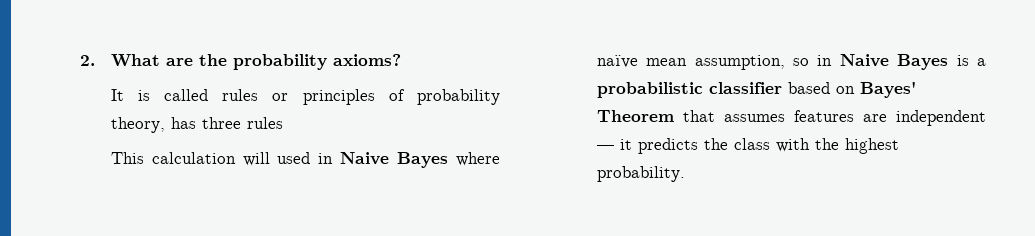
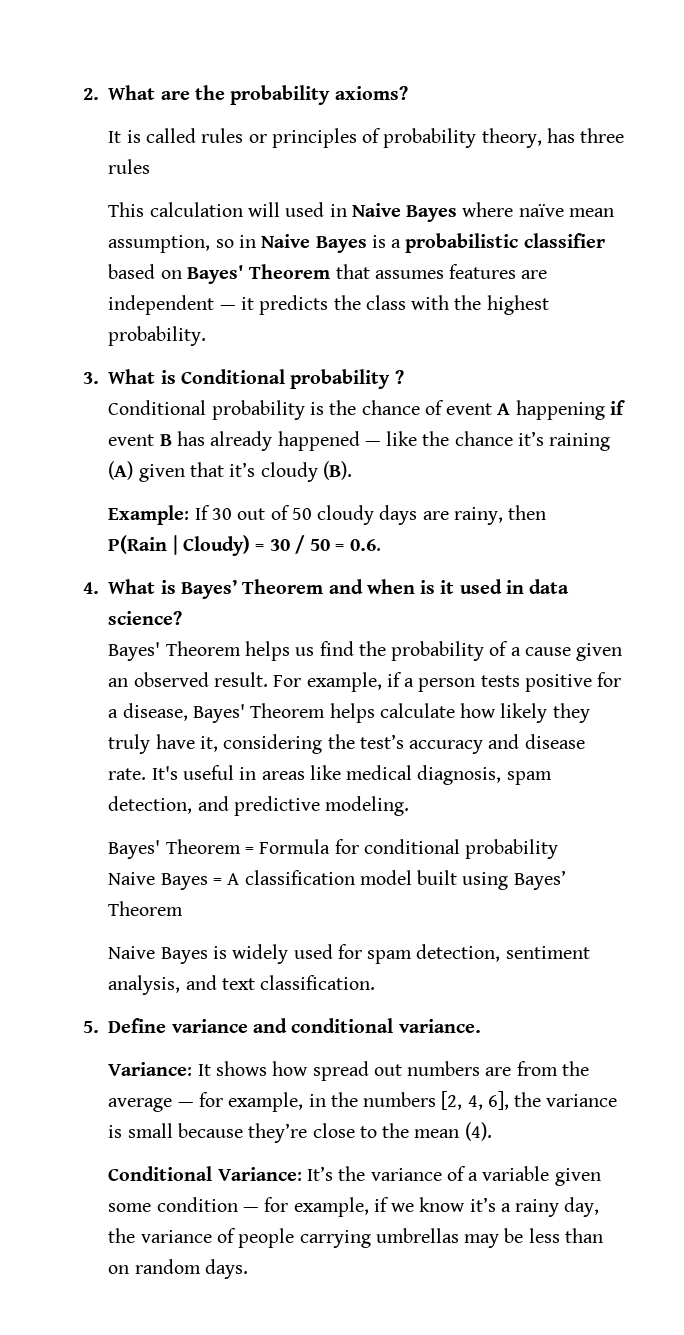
+ 3. What is Conditional probability ?
+ Conditional probability is the chance of event A happening if event B has already happened — like the chance it’s raining (A) given that it’s cloudy (B).
+ Example: If 30 out of 50 cloudy days are rainy, then
+ P(Rain | Cloudy) = 30 / 50 = 0.6.
+ 4. What is Bayes’ Theorem and when is it used in data science?
+ Bayes' Theorem helps us find the probability of a cause given an observed result. For example, if a person tests positive for a disease, Bayes' Theorem helps calculate how likely they truly have it, considering the test’s accuracy and disease rate. It's useful in areas like medical diagnosis, spam detection, and predictive modeling.
+ Bayes' Theorem = Formula for conditional probability
+ Naive Bayes = A classification model built using Bayes’ Theorem
+ Naive Bayes is widely used for spam detection, sentiment analysis, and text classification.
+ 5. Define variance and conditional variance.
+ Variance: It shows how spread out numbers are from the average — for example, in the numbers [2, 4, 6], the variance is small because they’re close to the mean (4).
+ Conditional Variance: It’s the variance of a variable given some condition — for example, if we know it’s a rainy day, the variance of people carrying umbrellas may be less than on random days.

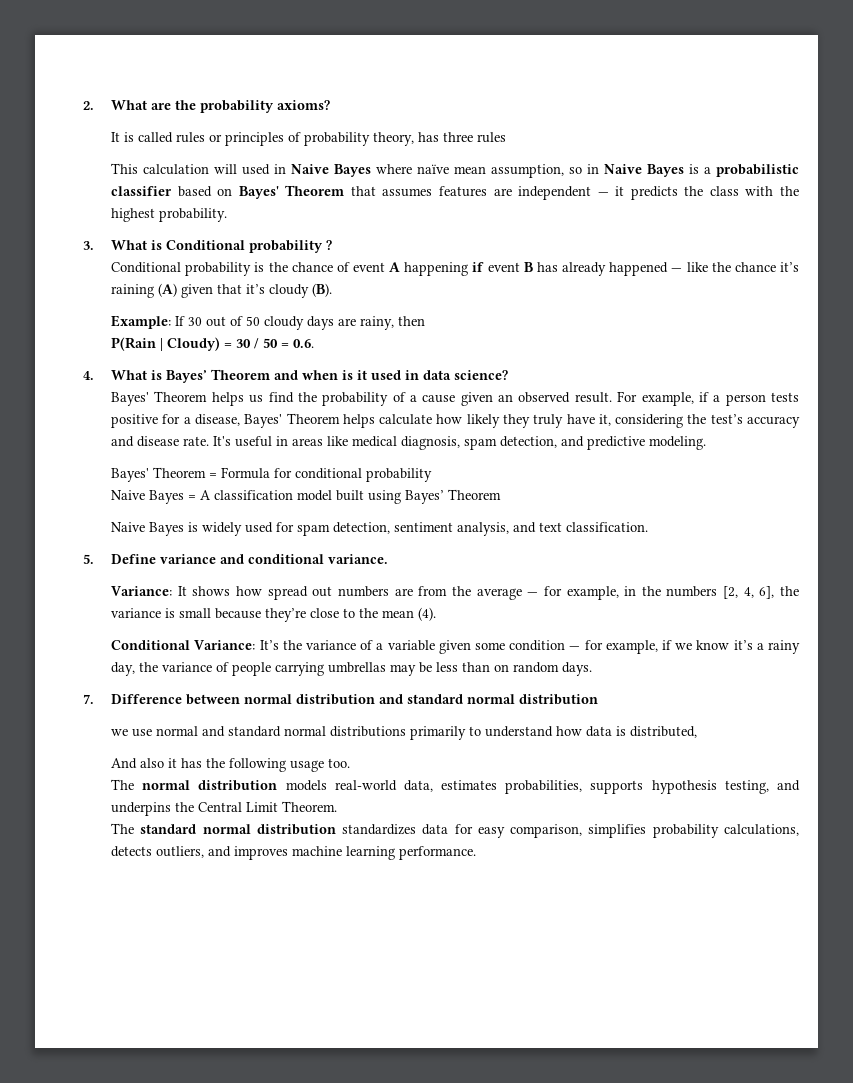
+ 7. Difference between normal distribution and standard normal distribution
+ we use normal and standard normal distributions primarily to understand how data is distributed,
+ And also it has the following usage too.
+ The normal distribution models real-world data, estimates probabilities, supports hypothesis testing, and underpins the Central Limit Theorem.
+ The standard normal distribution standardizes data for easy comparison, simplifies probability calculations, detects outliers, and improves machine learning performance.

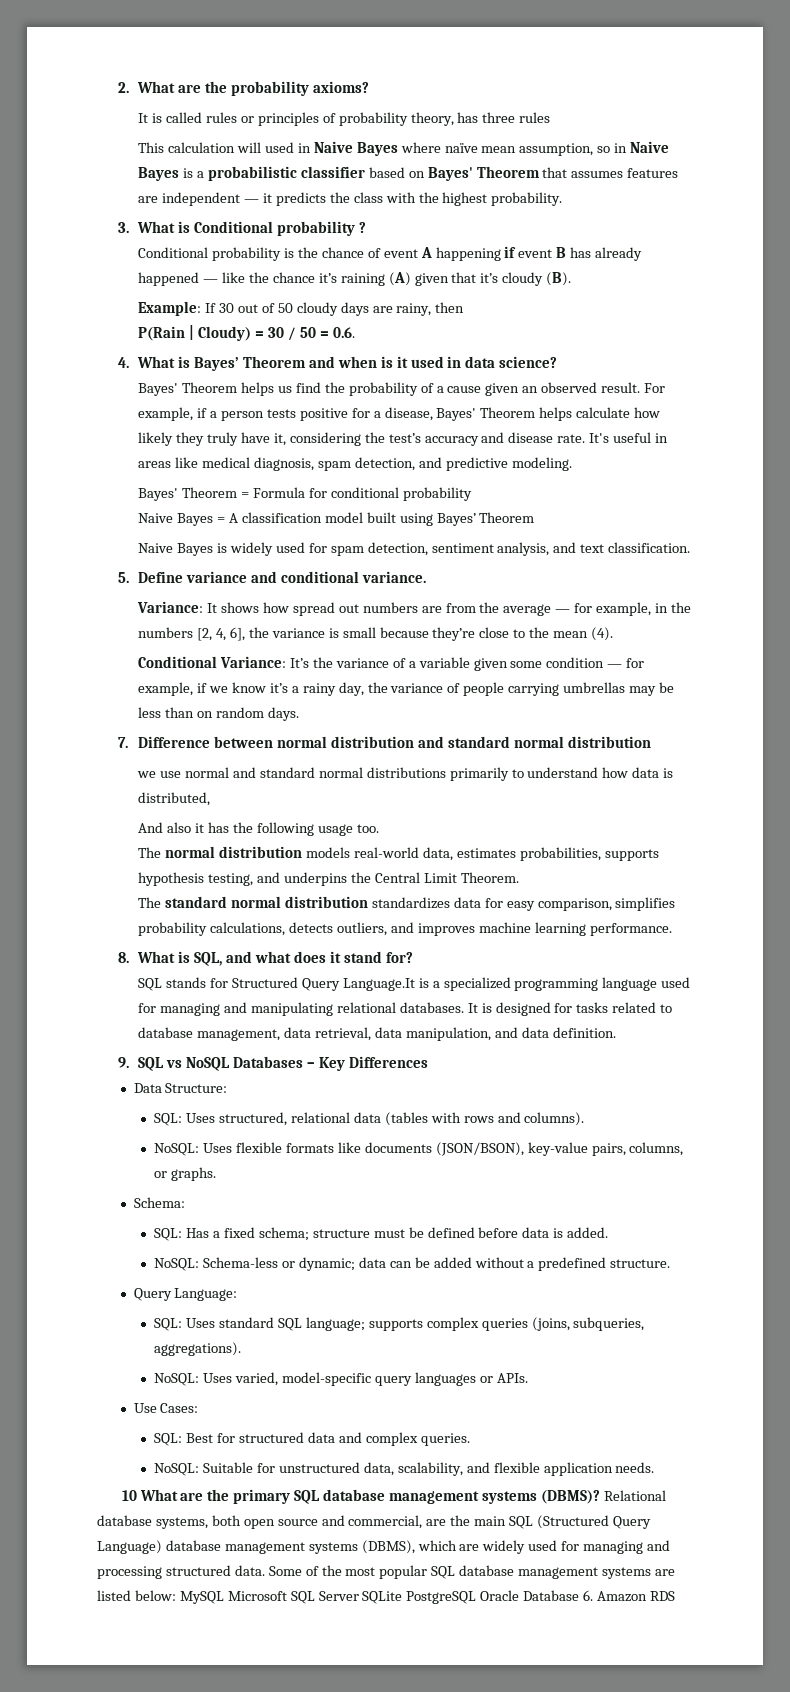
+ 8. What is SQL, and what does it stand for?
+ SQL stands for Structured Query Language.It is a specialized programming language used for managing and manipulating relational databases. It is designed for tasks related to database management, data retrieval, data manipulation, and data definition.
+ 9. SQL vs NoSQL Databases – Key Differences
+ Data Structure:
+ SQL: Uses structured, relational data (tables with rows and columns).
+ NoSQL: Uses flexible formats like documents (JSON/BSON), key-value pairs, columns, or graphs.
+ Schema:
+ SQL: Has a fixed schema; structure must be defined before data is added.
+ NoSQL: Schema-less or dynamic; data can be added without a predefined structure.
+ Query Language:
+ SQL: Uses standard SQL language; supports complex queries (joins, subqueries, aggregations).
+ NoSQL: Uses varied, model-specific query languages or APIs.
+ Use Cases:
+ SQL: Best for structured data and complex queries.
+ NoSQL: Suitable for unstructured data, scalability, and flexible application needs.
+ 10 What are the primary SQL database management systems (DBMS)? Relational database systems, both open source and commercial, are the main SQL (Structured Query Language) database management systems (DBMS), which are widely used for managing and processing structured data. Some of the most popular SQL database management systems are listed below: MySQL Microsoft SQL Server SQLite PostgreSQL Oracle Database 6. Amazon RDS

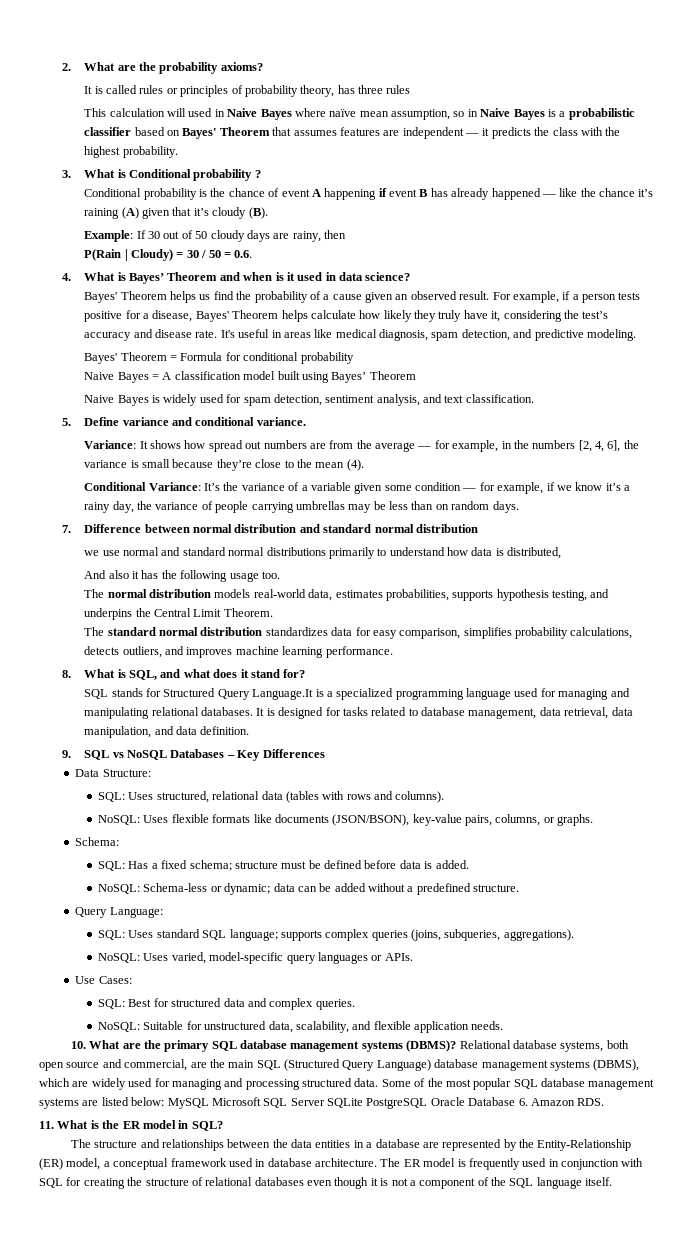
- 10 What are the primary SQL database management systems (DBMS)?
+ 10. What are the primary SQL database management systems (DBMS)?
- Some of the most popular SQL database management systems are listed below: MySQL Microsoft SQL Server SQLite PostgreSQL Oracle Database 6. Amazon RDS
+ Some of the most popular SQL database management systems are listed below: MySQL Microsoft SQL Server SQLite PostgreSQL Oracle Database 6. Amazon RDS.
+ 11. What is the ER model in SQL?
+ The structure and relationships between the data entities in a database are represented by the Entity-Relationship (ER) model, a conceptual framework used in database architecture. The ER model is frequently used in conjunction with SQL for creating the structure of relational databases even though it is not a component of the SQL language itself.

